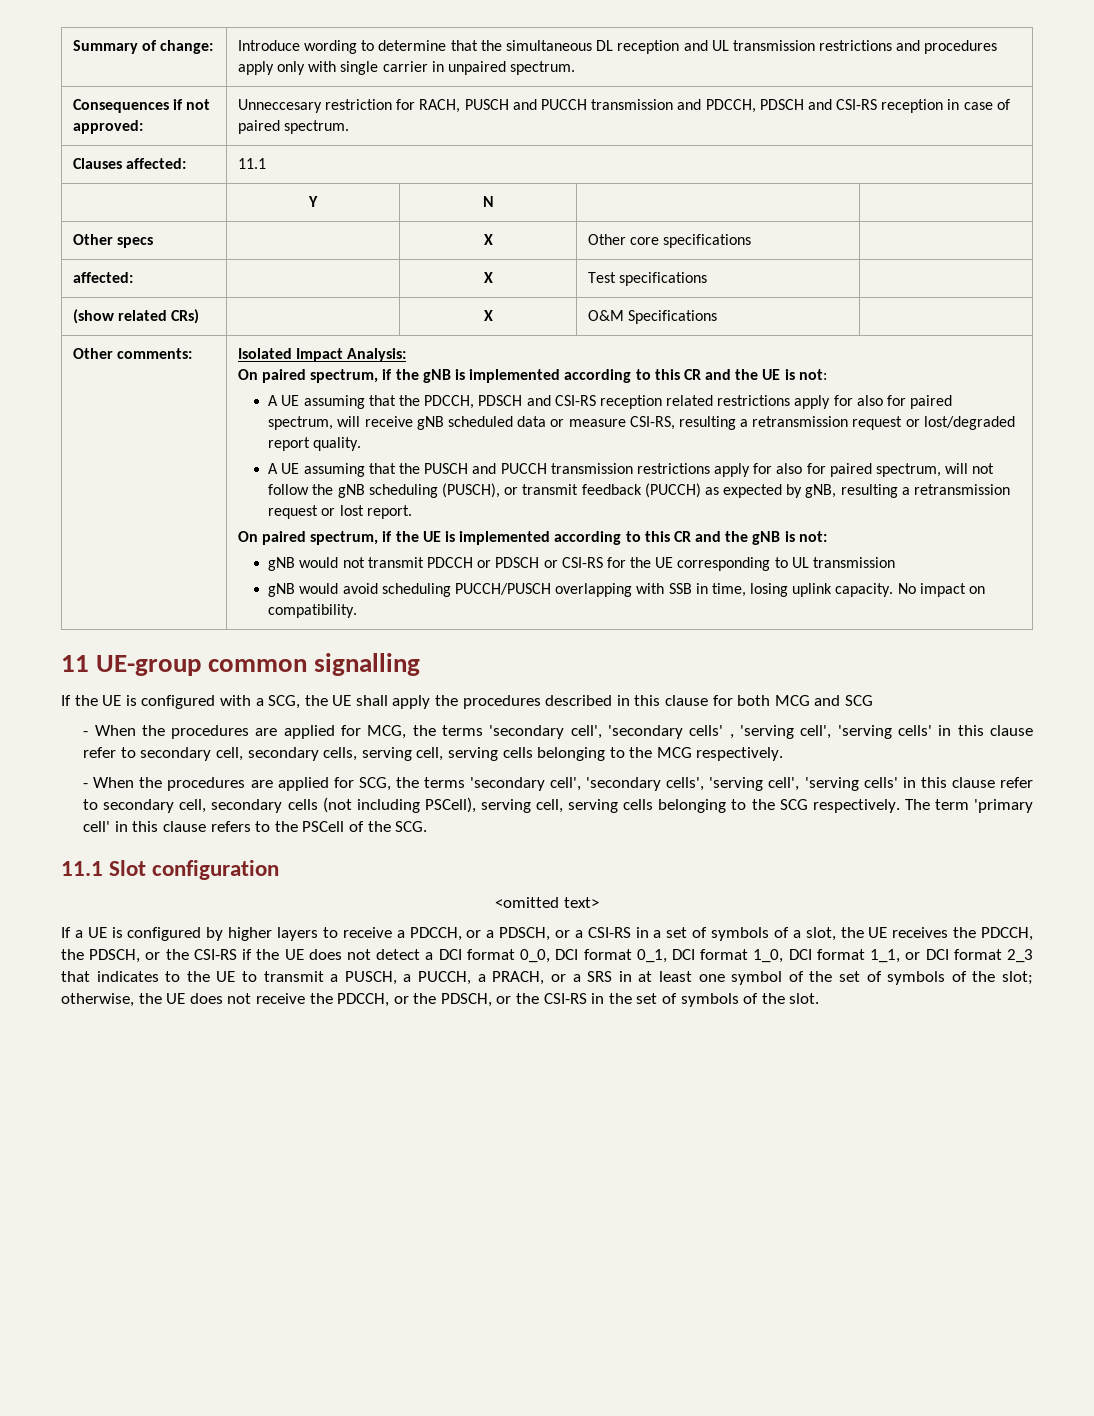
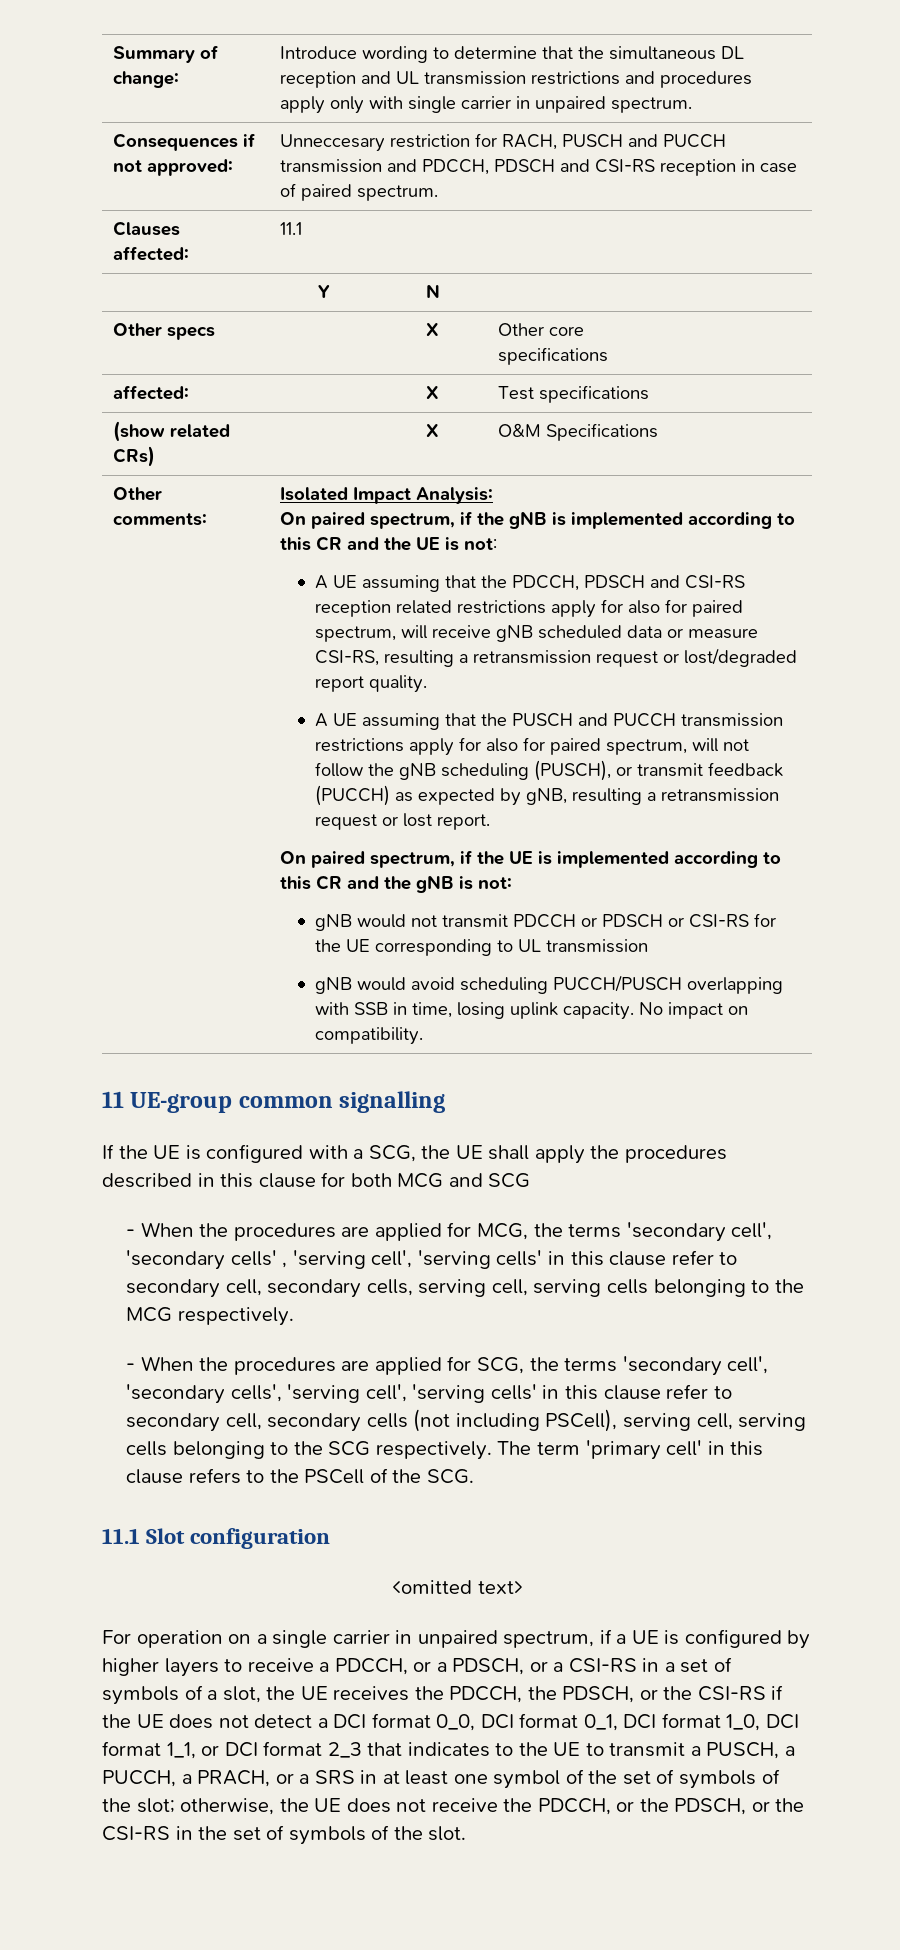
- If a UE is configured by higher layers to receive a PDCCH, or a PDSCH, or a CSI-RS in a set of symbols of a slot, the UE receives the PDCCH, the PDSCH, or the CSI-RS if the UE does not detect a DCI format 0_0, DCI format 0_1, DCI format 1_0, DCI format 1_1, or DCI format 2_3 that indicates to the UE to transmit a PUSCH, a PUCCH, a PRACH, or a SRS in at least one symbol of the set of symbols of the slot;
+ For operation on a single carrier in unpaired spectrum, if a UE is configured by higher layers to receive a PDCCH, or a PDSCH, or a CSI-RS in a set of symbols of a slot, the UE receives the PDCCH, the PDSCH, or the CSI-RS if the UE does not detect a DCI format 0_0, DCI format 0_1, DCI format 1_0, DCI format 1_1, or DCI format 2_3 that indicates to the UE to transmit a PUSCH, a PUCCH, a PRACH, or a SRS in at least one symbol of the set of symbols of the slot;

